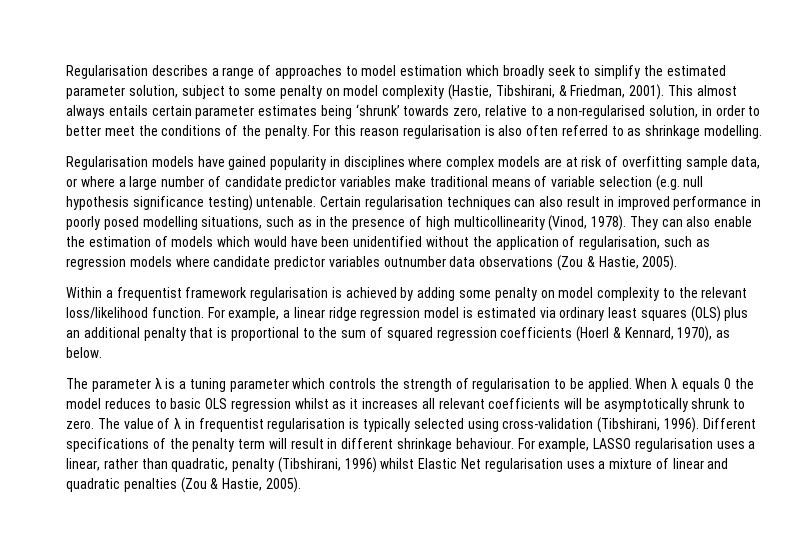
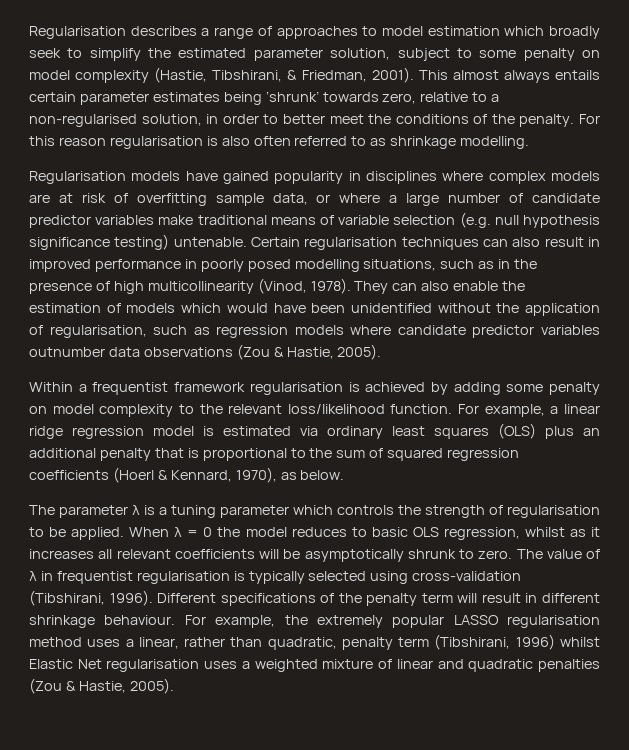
- When λ equals 0 the model reduces to basic OLS regression whilst as it increases all relevant coefficients will be asymptotically shrunk to zero.
+ When λ = 0 the model reduces to basic OLS regression, whilst as it increases all relevant coefficients will be asymptotically shrunk to zero.
- For example, LASSO regularisation uses a linear, rather than quadratic, penalty (Tibshirani, 1996) whilst Elastic Net regularisation uses a mixture of linear and quadratic penalties (Zou & Hastie, 2005).
+ For example, the extremely popular LASSO regularisation method uses a linear, rather than quadratic, penalty term (Tibshirani, 1996) whilst Elastic Net regularisation uses a weighted mixture of linear and quadratic penalties (Zou & Hastie, 2005).

